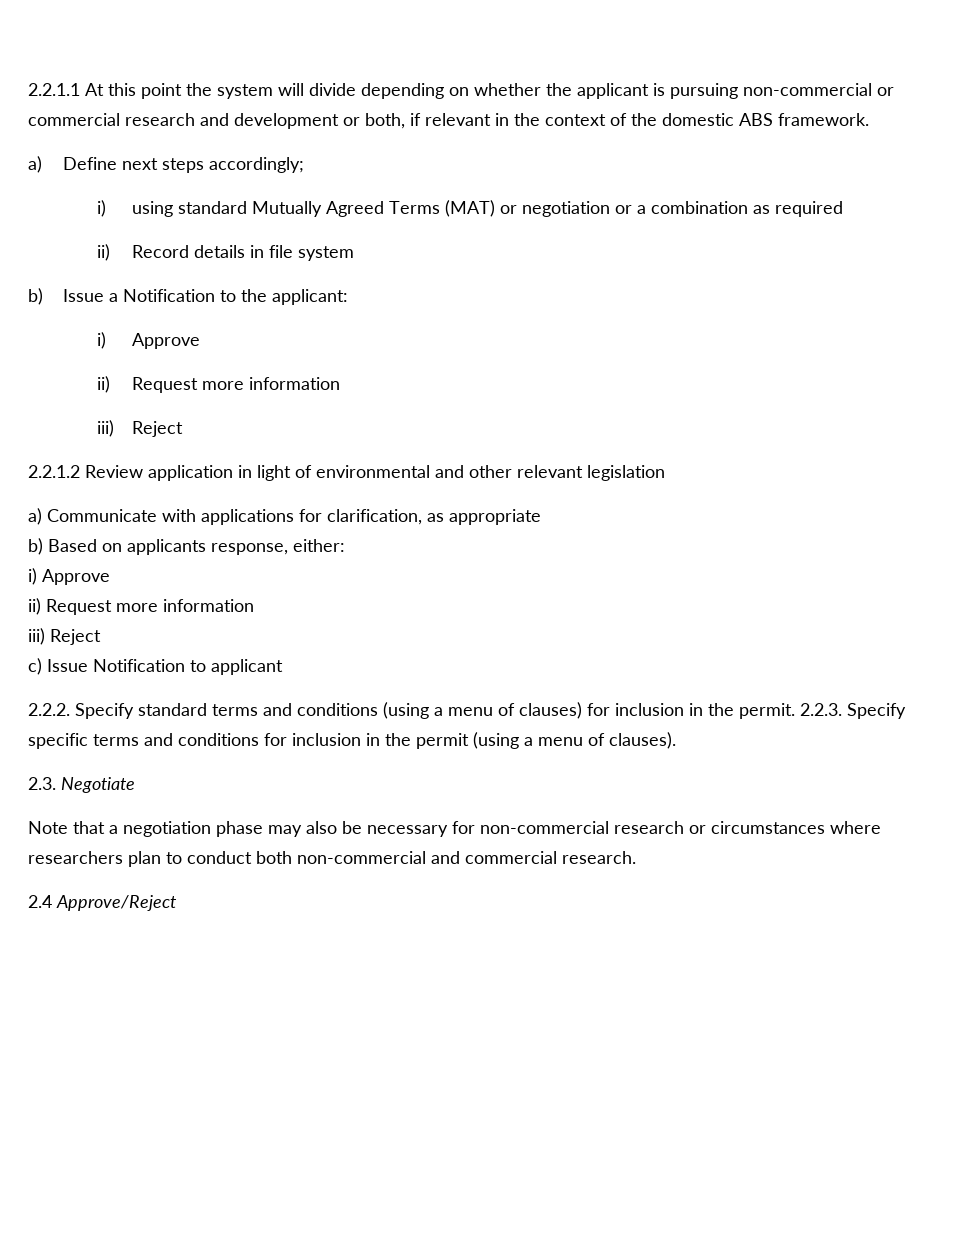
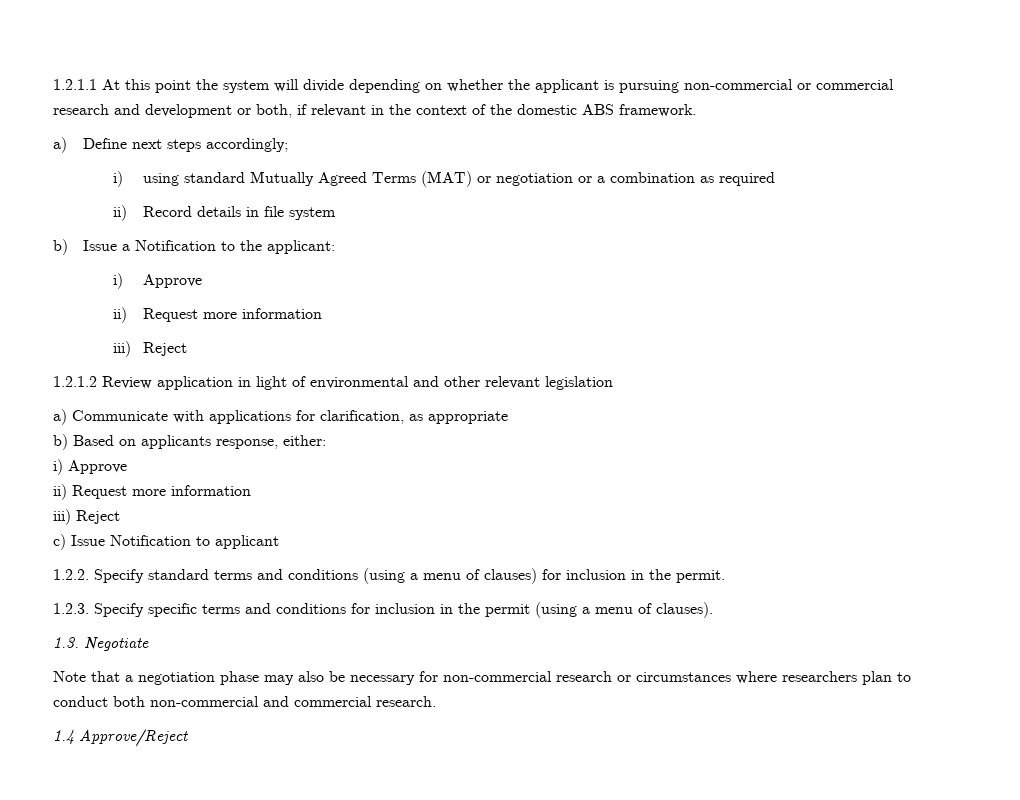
- 2.2.1.1 At this point the system will divide depending on whether the applicant is pursuing non-commercial or commercial research and development or both, if relevant in the context of the domestic ABS framework.
+ 1.2.1.1 At this point the system will divide depending on whether the applicant is pursuing non-commercial or commercial research and development or both, if relevant in the context of the domestic ABS framework.
- 2.2.1.2 Review application in light of environmental and other relevant legislation
+ 1.2.1.2 Review application in light of environmental and other relevant legislation
- 2.2.2. Specify standard terms and conditions (using a menu of clauses) for inclusion in the permit. 2.2.3. Specify specific terms and conditions for inclusion in the permit (using a menu of clauses).
+ 1.2.2. Specify standard terms and conditions (using a menu of clauses) for inclusion in the permit.
+ 1.2.3. Specify specific terms and conditions for inclusion in the permit (using a menu of clauses).
- 2.3. Negotiate
+ 1.3. Negotiate
- 2.4 Approve/Reject
+ 1.4 Approve/Reject

